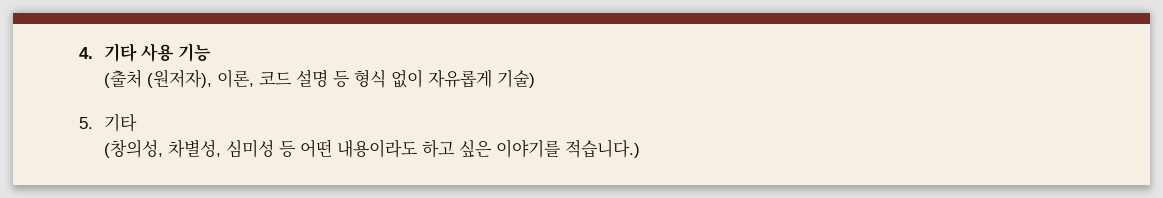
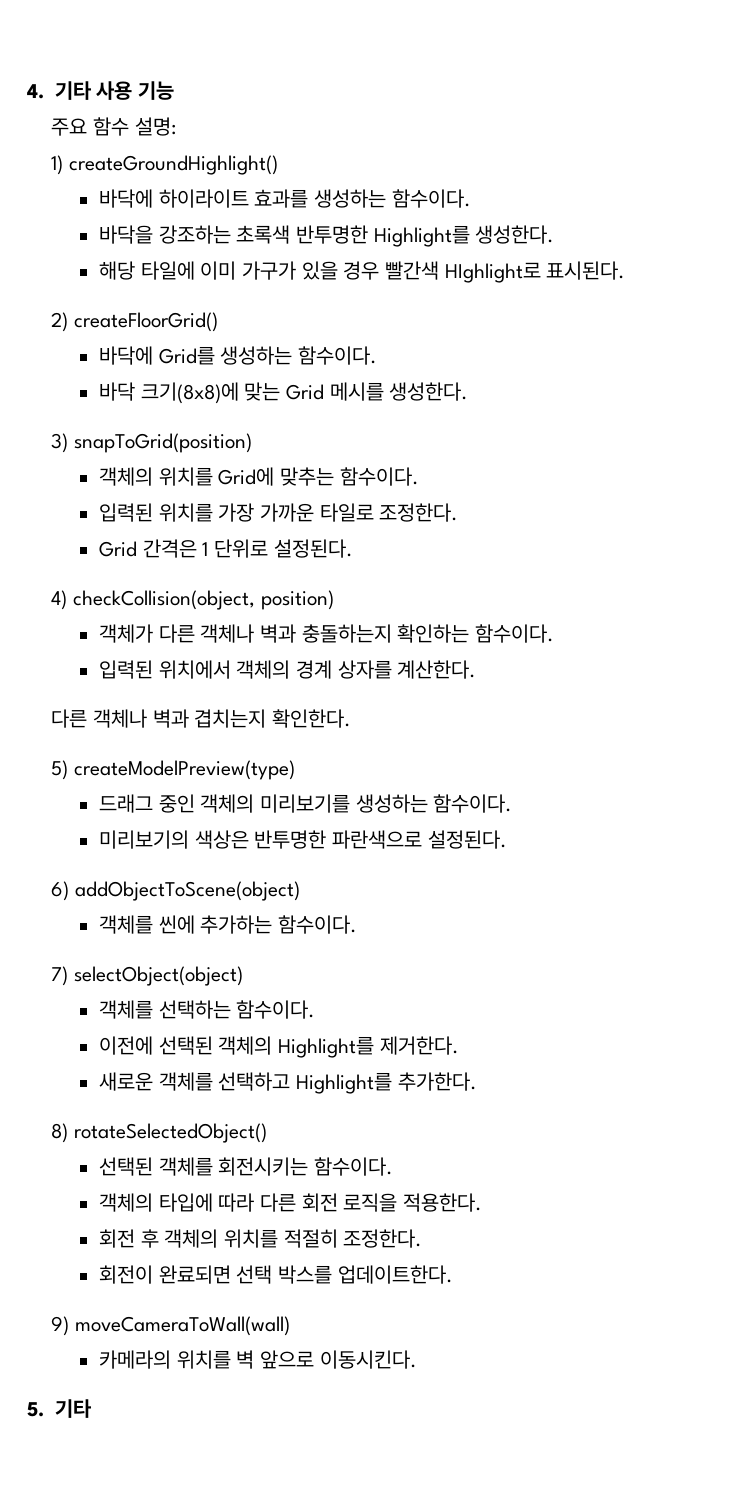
- (출처 (원저자), 이론, 코드 설명 등 형식 없이 자유롭게 기술)
+ 주요 함수 설명:
+ 1) createGroundHighlight()
+ 바닥에 하이라이트 효과를 생성하는 함수이다.
+ 바닥을 강조하는 초록색 반투명한 Highlight를 생성한다.
+ 해당 타일에 이미 가구가 있을 경우 빨간색 HIghlight로 표시된다.
+ 2) createFloorGrid()
+ 바닥에 Grid를 생성하는 함수이다.
+ 바닥 크기(8x8)에 맞는 Grid 메시를 생성한다.
+ 3) snapToGrid(position)
+ 객체의 위치를 Grid에 맞추는 함수이다.
+ 입력된 위치를 가장 가까운 타일로 조정한다.
+ Grid 간격은 1 단위로 설정된다.
+ 4) checkCollision(object, position)
+ 객체가 다른 객체나 벽과 충돌하는지 확인하는 함수이다.
+ 입력된 위치에서 객체의 경계 상자를 계산한다.
+ 다른 객체나 벽과 겹치는지 확인한다.
+ 5) createModelPreview(type)
+ 드래그 중인 객체의 미리보기를 생성하는 함수이다.
+ 미리보기의 색상은 반투명한 파란색으로 설정된다.
+ 6) addObjectToScene(object)
+ 객체를 씬에 추가하는 함수이다.
+ 7) selectObject(object)
+ 객체를 선택하는 함수이다.
+ 이전에 선택된 객체의 Highlight를 제거한다.
+ 새로운 객체를 선택하고 Highlight를 추가한다.
+ 8) rotateSelectedObject()
+ 선택된 객체를 회전시키는 함수이다.
+ 객체의 타입에 따라 다른 회전 로직을 적용한다.
+ 회전 후 객체의 위치를 적절히 조정한다.
+ 회전이 완료되면 선택 박스를 업데이트한다.
+ 9) moveCameraToWall(wall)
+ 카메라의 위치를 벽 앞으로 이동시킨다.
  5. 기타
- (창의성, 차별성, 심미성 등 어떤 내용이라도 하고 싶은 이야기를 적습니다.)

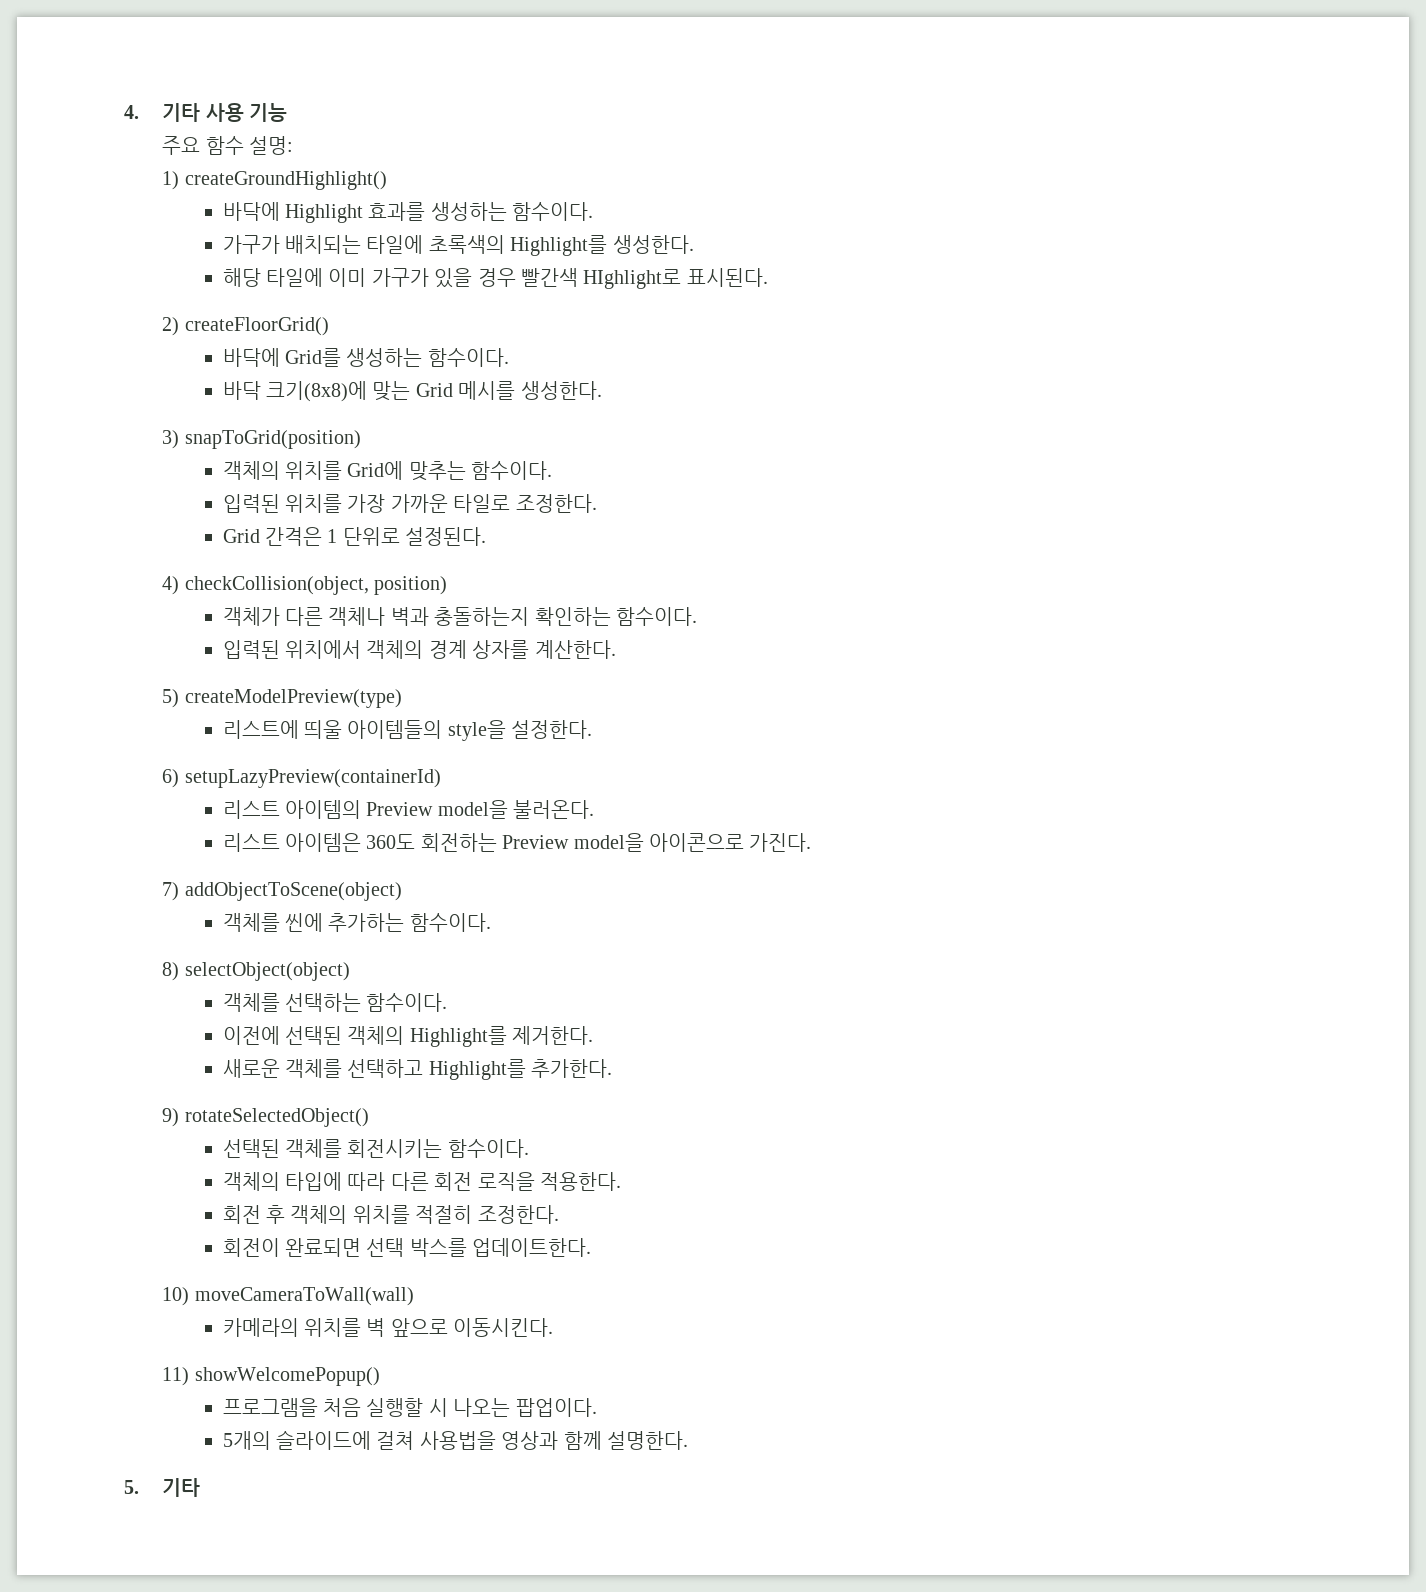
- 바닥에 하이라이트 효과를 생성하는 함수이다.
+ 바닥에 Highlight 효과를 생성하는 함수이다.
- 바닥을 강조하는 초록색 반투명한 Highlight를 생성한다.
+ 가구가 배치되는 타일에 초록색의 Highlight를 생성한다.
- 다른 객체나 벽과 겹치는지 확인한다.
  5) createModelPreview(type)
- 드래그 중인 객체의 미리보기를 생성하는 함수이다.
- 미리보기의 색상은 반투명한 파란색으로 설정된다.
- 6) addObjectToScene(object)
+ 리스트에 띄울 아이템들의 style을 설정한다.
+ 6) setupLazyPreview(containerId)
+ 리스트 아이템의 Preview model을 불러온다.
+ 리스트 아이템은 360도 회전하는 Preview model을 아이콘으로 가진다.
+ 7) addObjectToScene(object)
- 7) selectObject(object)
+ 8) selectObject(object)
- 8) rotateSelectedObject()
+ 9) rotateSelectedObject()
- 9) moveCameraToWall(wall)
+ 10) moveCameraToWall(wall)
+ 11) showWelcomePopup()
+ 프로그램을 처음 실행할 시 나오는 팝업이다.
+ 5개의 슬라이드에 걸쳐 사용법을 영상과 함께 설명한다.

